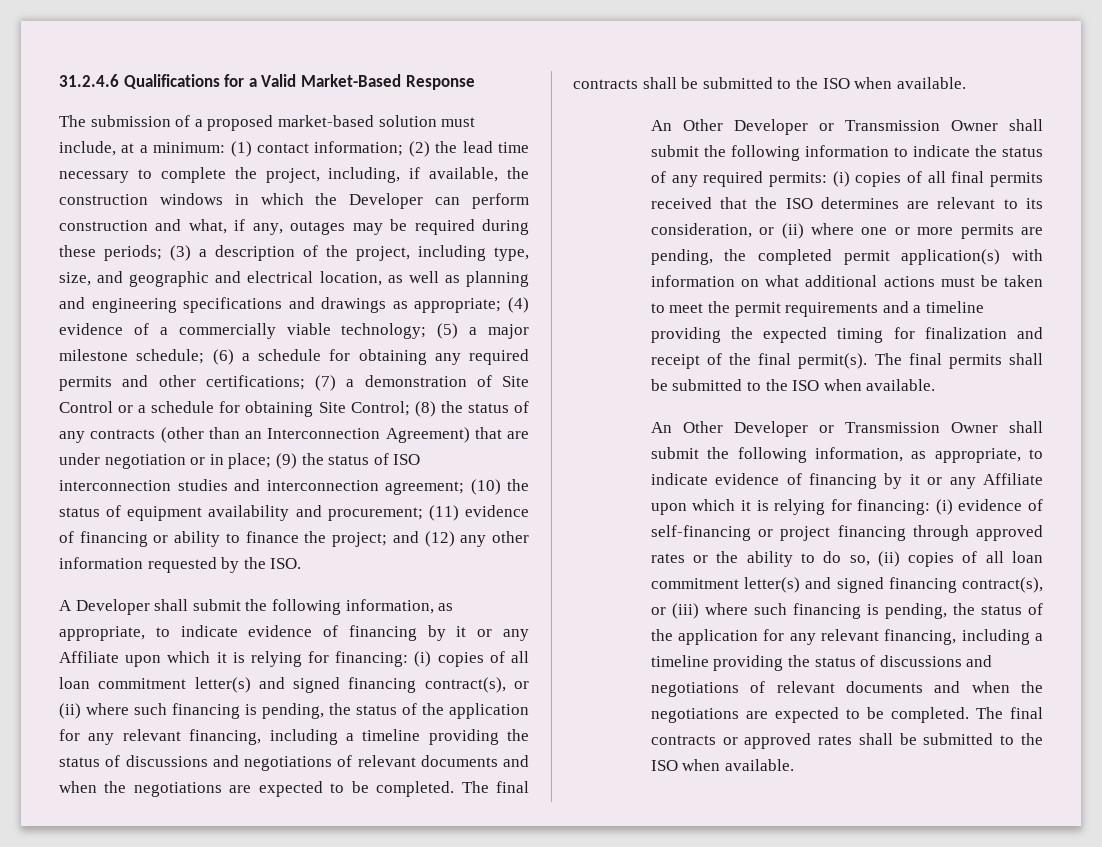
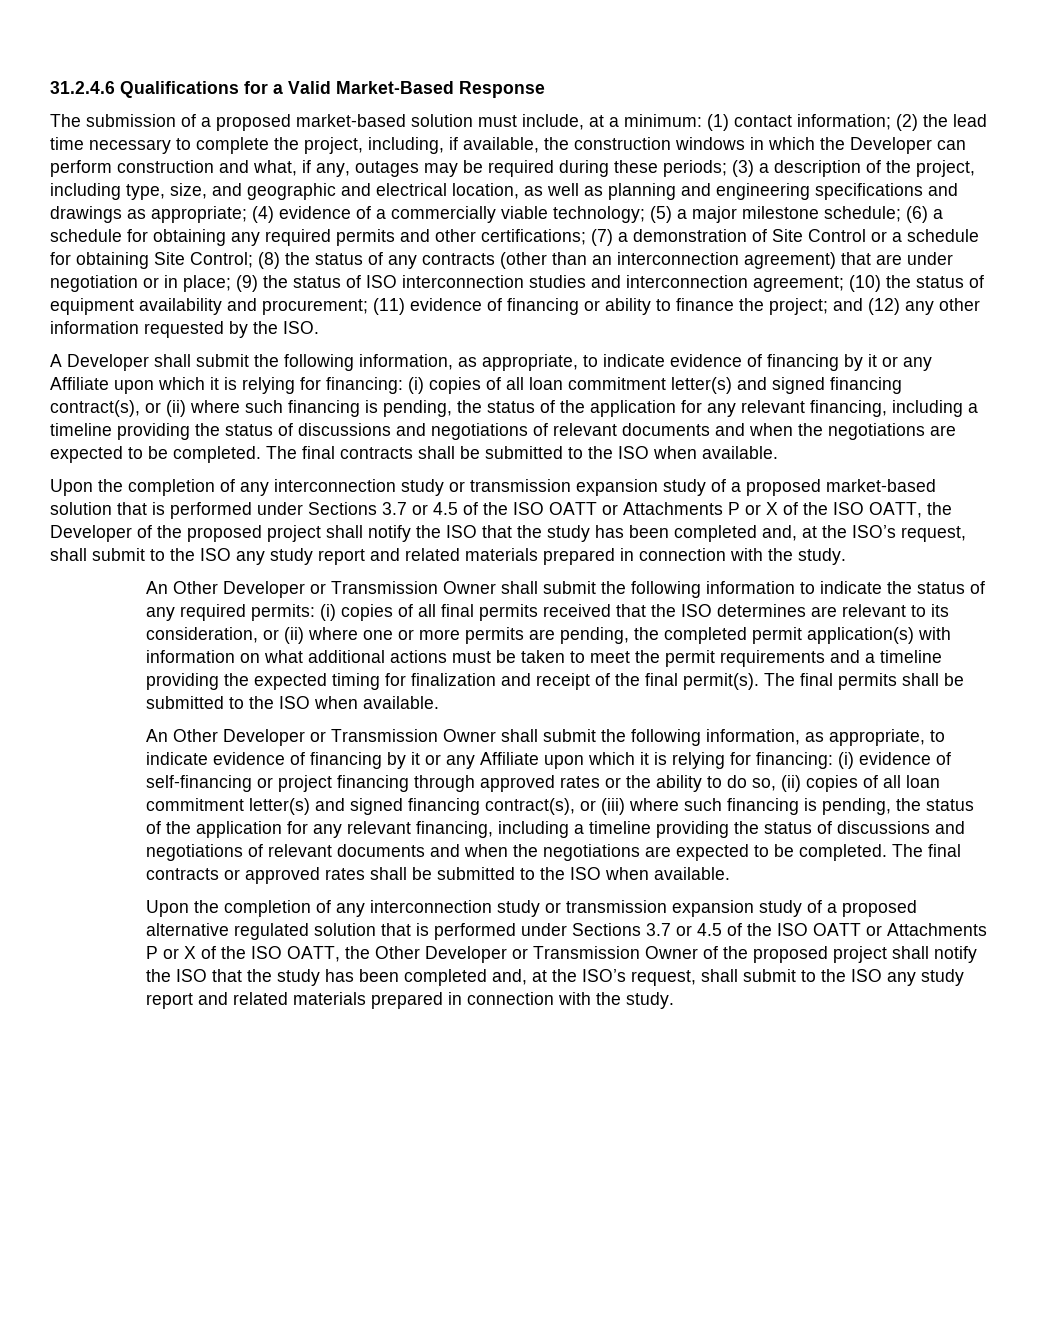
- (8) the status of any contracts (other than an Interconnection Agreement) that are under negotiation or in place;
+ (8) the status of any contracts (other than an interconnection agreement) that are under negotiation or in place;
+ Upon the completion of any interconnection study or transmission expansion study of a proposed market-based solution that is performed under Sections 3.7 or 4.5 of the ISO OATT or Attachments P or X of the ISO OATT, the Developer of the proposed project shall notify the ISO that the study has been completed and, at the ISO’s request, shall submit to the ISO any study report and related materials prepared in connection with the study.
+ Upon the completion of any interconnection study or transmission expansion study of a proposed alternative regulated solution that is performed under Sections 3.7 or 4.5 of the ISO OATT or Attachments P or X of the ISO OATT, the Other Developer or Transmission Owner of the proposed project shall notify the ISO that the study has been completed and, at the ISO’s request, shall submit to the ISO any study report and related materials prepared in connection with the study.

